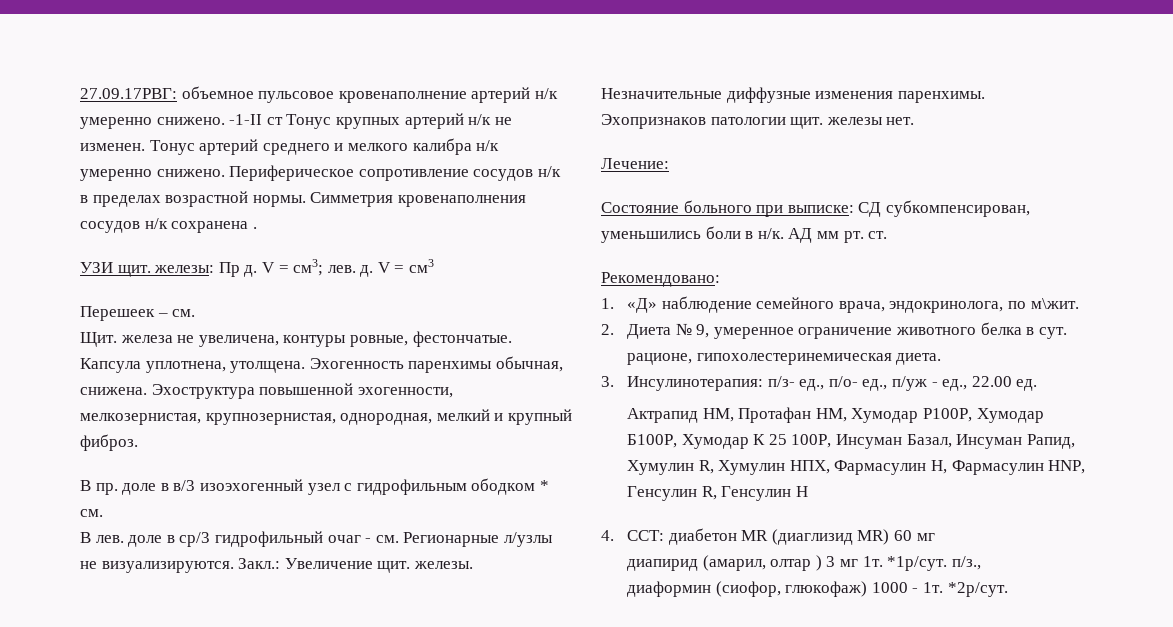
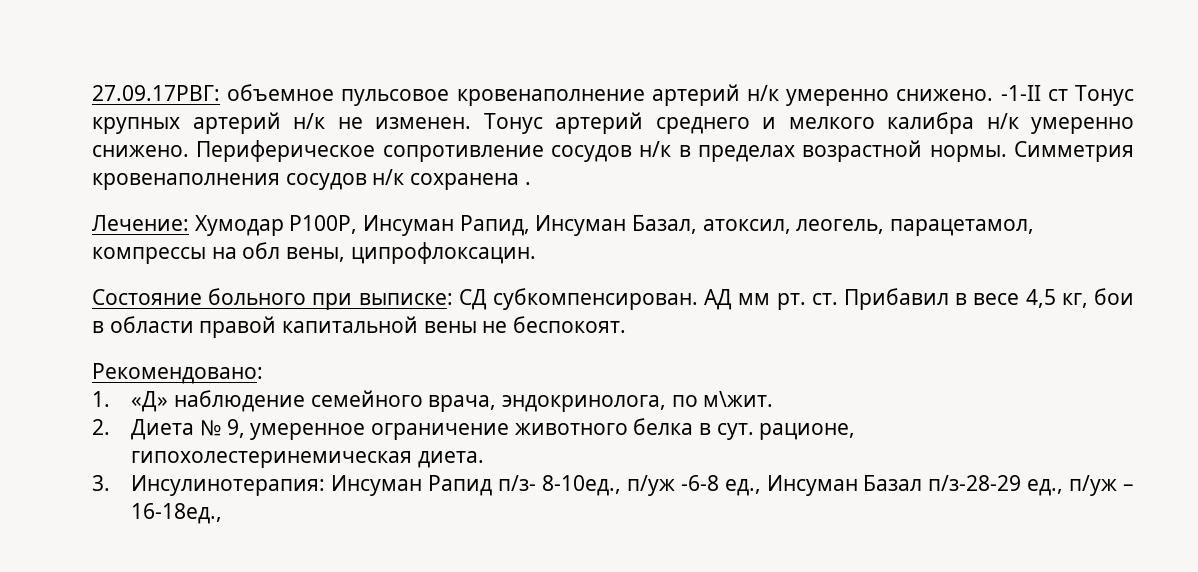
- УЗИ щит. железы: Пр д. V = см3; лев. д. V = см3
- Перешеек – см.
- Щит. железа не увеличена, контуры ровные, фестончатые. Капсула уплотнена, утолщена. Эхогенность паренхимы обычная, снижена. Эхоструктура повышенной эхогенности, мелкозернистая, крупнозернистая, однородная, мелкий и крупный фиброз.
- В пр. доле в в/3 изоэхогенный узел с гидрофильным ободком * см.
- В лев. доле в ср/3 гидрофильный очаг - см. Регионарные л/узлы не визуализируются. Закл.: Увеличение щит. железы. Незначительные диффузные изменения паренхимы. Эхопризнаков патологии щит. железы нет.
- Лечение:
+ Лечение: Хумодар Р100Р, Инсуман Рапид, Инсуман Базал, атоксил, леогель, парацетамол, компрессы на обл вены, ципрофлоксацин.
- Состояние больного при выписке: СД субкомпенсирован, уменьшились боли в н/к.
+ Состояние больного при выписке: СД субкомпенсирован.
- АД мм рт. ст.
+ АД мм рт. ст. Прибавил в весе 4,5 кг, бои в области правой капитальной вены не беспокоят.
- 3. Инсулинотерапия: п/з- ед., п/о- ед., п/уж - ед., 22.00 ед.
- Актрапид НМ, Протафан НМ, Хумодар Р100Р, Хумодар Б100Р, Хумодар К 25 100Р, Инсуман Базал, Инсуман Рапид, Хумулин R, Хумулин НПХ, Фармасулин Н, Фармасулин НNР, Генсулин R, Генсулин Н
- 4. ССТ: диабетон МR (диаглизид МR) 60 мг
- диапирид (амарил, олтар ) 3 мг 1т. *1р/сут. п/з.,
- диаформин (сиофор, глюкофаж) 1000 - 1т. *2р/сут.
+ 3. Инсулинотерапия: Инсуман Рапид п/з- 8-10ед., п/уж -6-8 ед., Инсуман Базал п/з-28-29 ед., п/уж – 16-18ед.,

